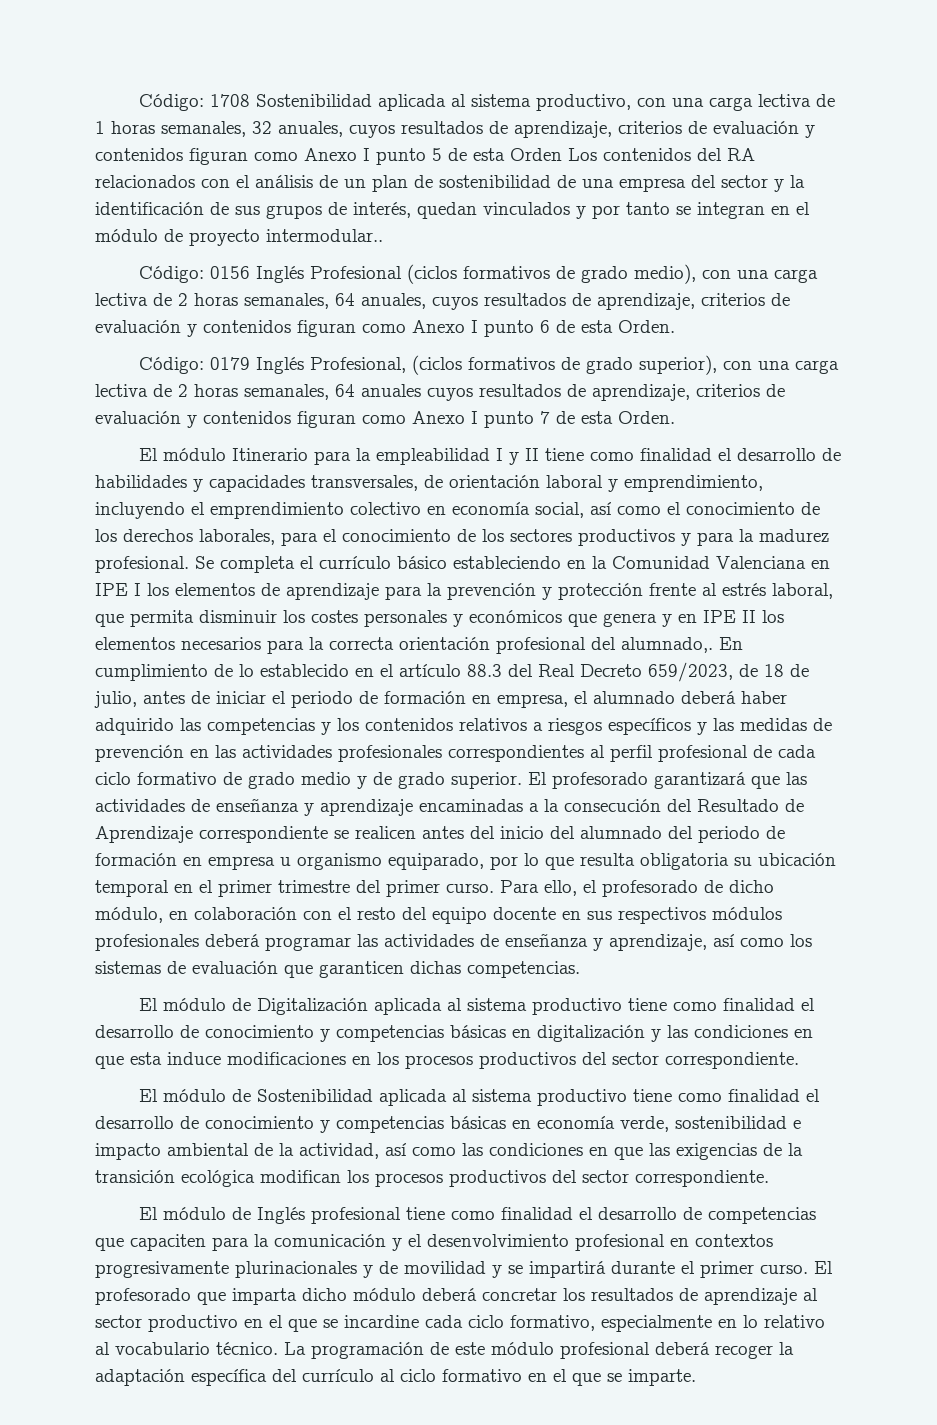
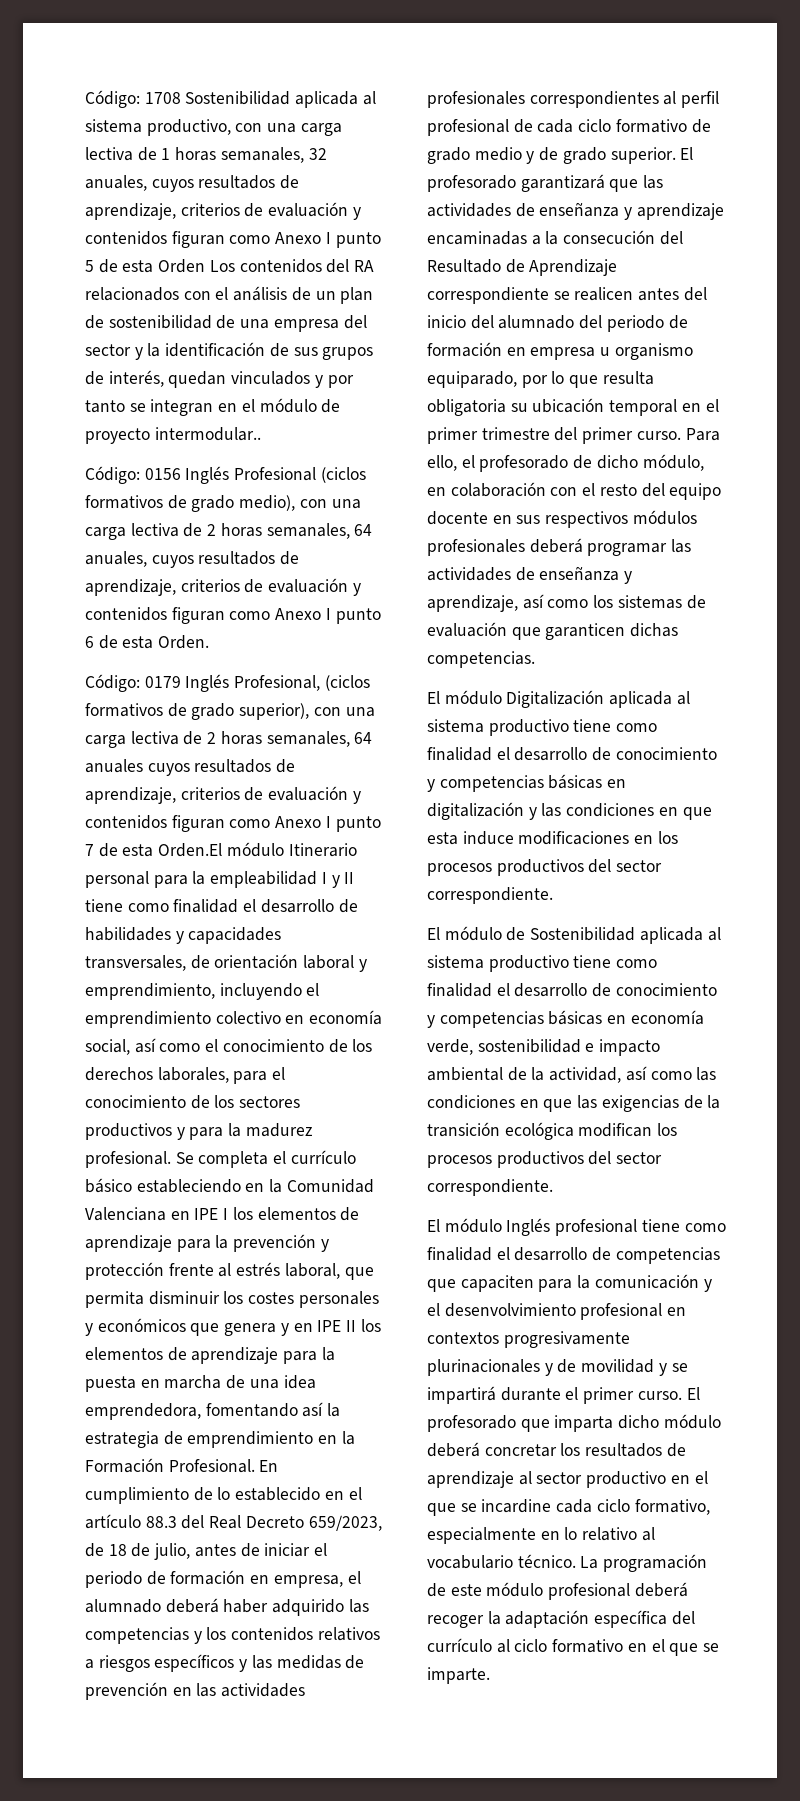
- 0179 Inglés Profesional, (ciclos formativos de grado superior), con una carga lectiva de 2 horas semanales, 64 anuales cuyos resultados de aprendizaje, criterios de evaluación y contenidos figuran como Anexo I punto 7 de esta Orden.
- El módulo Itinerario para la empleabilidad I y II tiene como finalidad el desarrollo de habilidades y capacidades transversales, de orientación laboral y emprendimiento, incluyendo el emprendimiento colectivo en economía social, así como el conocimiento de los derechos laborales, para el conocimiento de los sectores productivos y para la madurez profesional.
+ 0179 Inglés Profesional, (ciclos formativos de grado superior), con una carga lectiva de 2 horas semanales, 64 anuales cuyos resultados de aprendizaje, criterios de evaluación y contenidos figuran como Anexo I punto 7 de esta Orden.El módulo Itinerario personal para la empleabilidad I y II tiene como finalidad el desarrollo de habilidades y capacidades transversales, de orientación laboral y emprendimiento, incluyendo el emprendimiento colectivo en economía social, así como el conocimiento de los derechos laborales, para el conocimiento de los sectores productivos y para la madurez profesional.
- Se completa el currículo básico estableciendo en la Comunidad Valenciana en IPE I los elementos de aprendizaje para la prevención y protección frente al estrés laboral, que permita disminuir los costes personales y económicos que genera y en IPE II los elementos necesarios para la correcta orientación profesional del alumnado,.
+ Se completa el currículo básico estableciendo en la Comunidad Valenciana en IPE I los elementos de aprendizaje para la prevención y protección frente al estrés laboral, que permita disminuir los costes personales y económicos que genera y en IPE II los elementos de aprendizaje para la puesta en marcha de una idea emprendedora, fomentando así la estrategia de emprendimiento en la Formación Profesional.
- El módulo de Digitalización aplicada al sistema productivo tiene como finalidad el desarrollo de conocimiento y competencias básicas en digitalización y las condiciones en que esta induce modificaciones en los procesos productivos del sector correspondiente.
+ El módulo Digitalización aplicada al sistema productivo tiene como finalidad el desarrollo de conocimiento y competencias básicas en digitalización y las condiciones en que esta induce modificaciones en los procesos productivos del sector correspondiente.
- El módulo de Inglés profesional tiene como finalidad el desarrollo de competencias que capaciten para la comunicación y el desenvolvimiento profesional en contextos progresivamente plurinacionales y de movilidad y se impartirá durante el primer curso.
+ El módulo Inglés profesional tiene como finalidad el desarrollo de competencias que capaciten para la comunicación y el desenvolvimiento profesional en contextos progresivamente plurinacionales y de movilidad y se impartirá durante el primer curso.

